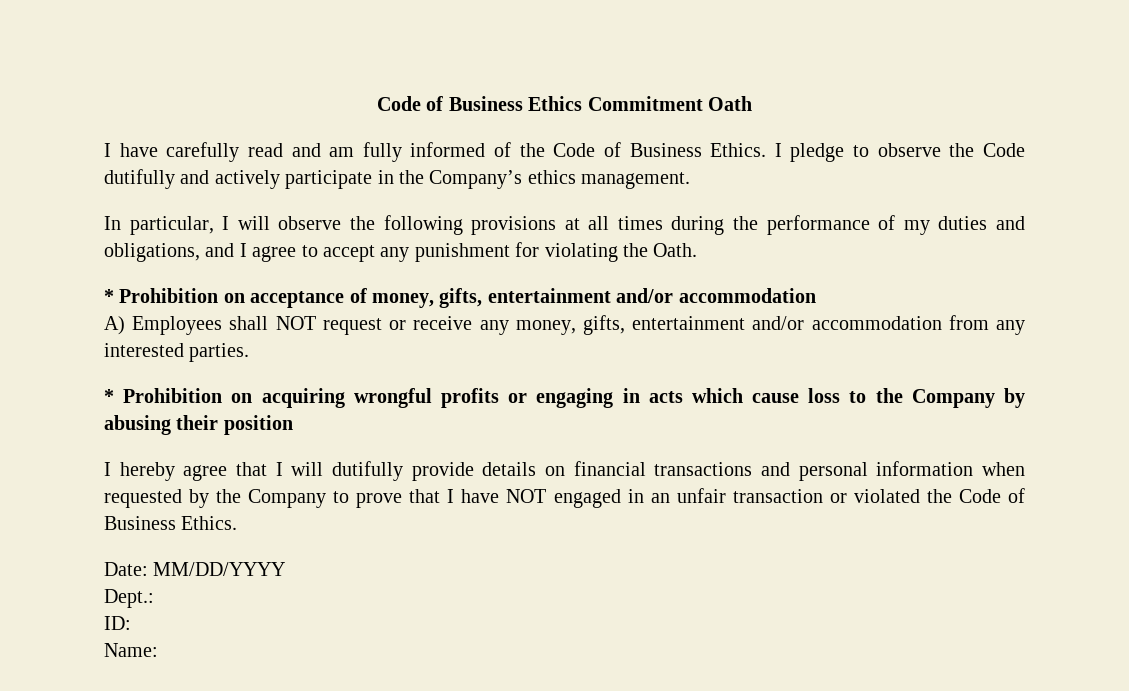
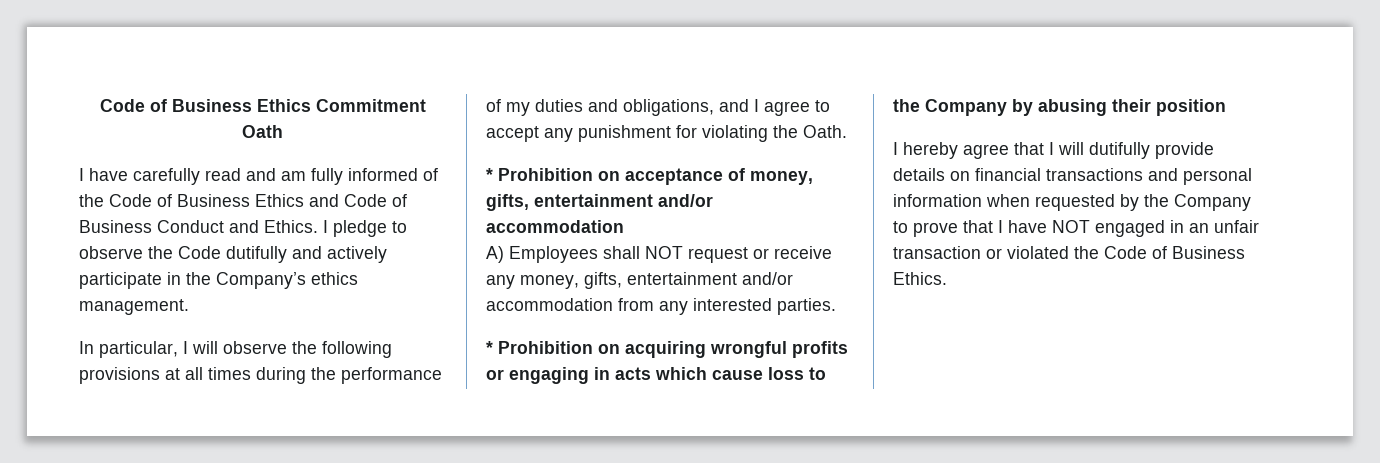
- I have carefully read and am fully informed of the Code of Business Ethics.
+ I have carefully read and am fully informed of the Code of Business Ethics and Code of Business Conduct and Ethics.
- Date: MM/DD/YYYY
- Dept.:
- ID:
- Name:

